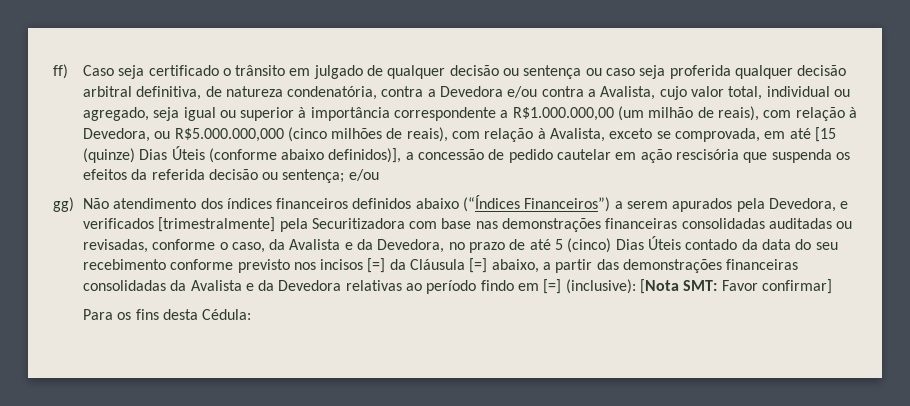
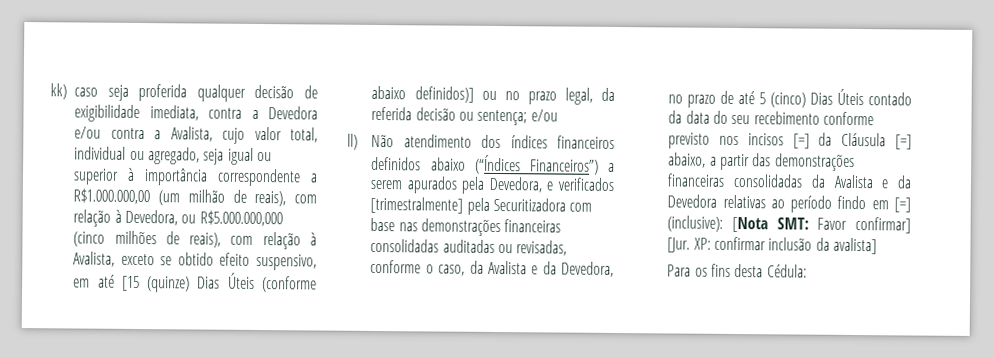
- ff) Caso seja certificado o trânsito em julgado de qualquer decisão ou sentença ou caso seja proferida qualquer decisão arbitral definitiva, de natureza condenatória, contra a Devedora e/ou contra a Avalista, cujo valor total, individual ou agregado, seja igual ou superior à importância correspondente a R$1.000.000,00 (um milhão de reais), com relação à Devedora, ou R$5.000.000,000 (cinco milhões de reais), com relação à Avalista, exceto se comprovada, em até [15 (quinze) Dias Úteis (conforme abaixo definidos)], a concessão de pedido cautelar em ação rescisória que suspenda os efeitos da referida decisão ou sentença;
+ kk) caso seja proferida qualquer decisão de exigibilidade imediata, contra a Devedora e/ou contra a Avalista, cujo valor total, individual ou agregado, seja igual ou superior à importância correspondente a R$1.000.000,00 (um milhão de reais), com relação à Devedora, ou R$5.000.000,000 (cinco milhões de reais), com relação à Avalista, exceto se obtido efeito suspensivo, em até [15 (quinze) Dias Úteis (conforme abaixo definidos)] ou no prazo legal, da referida decisão ou sentença;
- gg) Não atendimento dos índices financeiros definidos abaixo (“Índices Financeiros”) a serem apurados pela Devedora, e verificados [trimestralmente] pela Securitizadora com base nas demonstrações financeiras consolidadas auditadas ou revisadas, conforme o caso, da Avalista e da Devedora, no prazo de até 5 (cinco) Dias Úteis contado da data do seu recebimento conforme previsto nos incisos [=] da Cláusula [=] abaixo, a partir das demonstrações financeiras consolidadas da Avalista e da Devedora relativas ao período findo em [=] (inclusive):
+ ll) Não atendimento dos índices financeiros definidos abaixo (“Índices Financeiros”) a serem apurados pela Devedora, e verificados [trimestralmente] pela Securitizadora com base nas demonstrações financeiras consolidadas auditadas ou revisadas, conforme o caso, da Avalista e da Devedora, no prazo de até 5 (cinco) Dias Úteis contado da data do seu recebimento conforme previsto nos incisos [=] da Cláusula [=] abaixo, a partir das demonstrações financeiras consolidadas da Avalista e da Devedora relativas ao período findo em [=] (inclusive):
- Favor confirmar]
+ Favor confirmar] [Jur. XP: confirmar inclusão da avalista]

